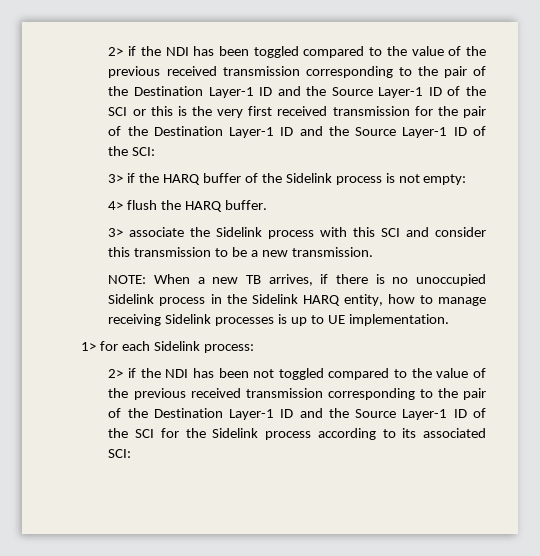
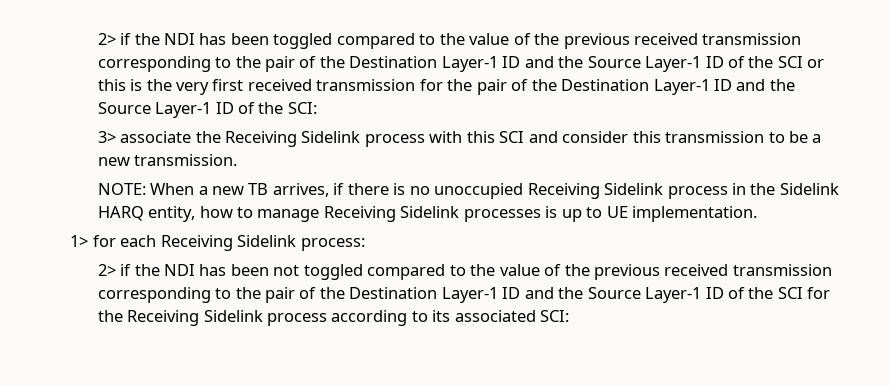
- 3> if the HARQ buffer of the Sidelink process is not empty:
- 4> flush the HARQ buffer.
- 3> associate the Sidelink process with this SCI and consider this transmission to be a new transmission.
+ 3> associate the Receiving Sidelink process with this SCI and consider this transmission to be a new transmission.
- NOTE: When a new TB arrives, if there is no unoccupied Sidelink process in the Sidelink HARQ entity, how to manage receiving Sidelink processes is up to UE implementation.
+ NOTE: When a new TB arrives, if there is no unoccupied Receiving Sidelink process in the Sidelink HARQ entity, how to manage Receiving Sidelink processes is up to UE implementation.
- 1> for each Sidelink process:
+ 1> for each Receiving Sidelink process:
- 2> if the NDI has been not toggled compared to the value of the previous received transmission corresponding to the pair of the Destination Layer-1 ID and the Source Layer-1 ID of the SCI for the Sidelink process according to its associated SCI:
+ 2> if the NDI has been not toggled compared to the value of the previous received transmission corresponding to the pair of the Destination Layer-1 ID and the Source Layer-1 ID of the SCI for the Receiving Sidelink process according to its associated SCI:

